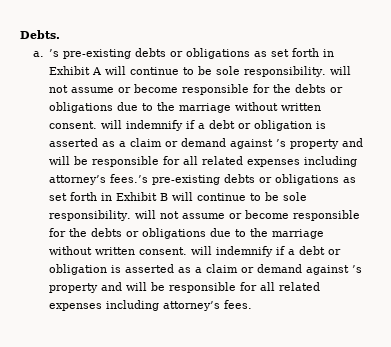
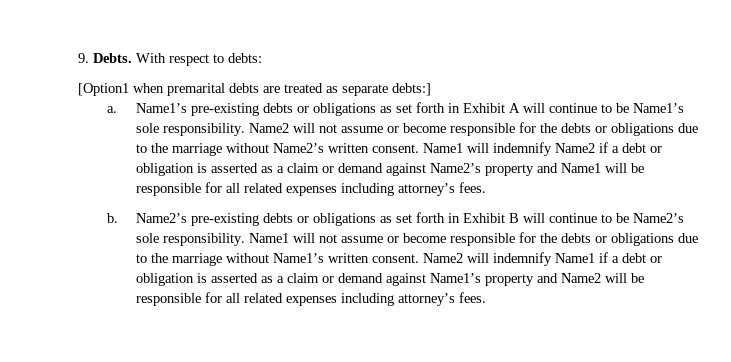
- Debts.
+ 9. Debts. With respect to debts:
+ [Option1 when premarital debts are treated as separate debts:]
- a. ’s pre-existing debts or obligations as set forth in Exhibit A will continue to be sole responsibility. will not assume or become responsible for the debts or obligations due to the marriage without written consent. will indemnify if a debt or obligation is asserted as a claim or demand against ’s property and will be responsible for all related expenses including attorney’s fees.’s pre-existing debts or obligations as set forth in Exhibit B will continue to be sole responsibility. will not assume or become responsible for the debts or obligations due to the marriage without written consent. will indemnify if a debt or obligation is asserted as a claim or demand against ’s property and will be responsible for all related expenses including attorney’s fees.
+ a. Name1’s pre-existing debts or obligations as set forth in Exhibit A will continue to be Name1’s sole responsibility. Name2 will not assume or become responsible for the debts or obligations due to the marriage without Name2’s written consent. Name1 will indemnify Name2 if a debt or obligation is asserted as a claim or demand against Name2’s property and Name1 will be responsible for all related expenses including attorney’s fees.
+ b. Name2’s pre-existing debts or obligations as set forth in Exhibit B will continue to be Name2’s sole responsibility. Name1 will not assume or become responsible for the debts or obligations due to the marriage without Name1’s written consent. Name2 will indemnify Name1 if a debt or obligation is asserted as a claim or demand against Name1’s property and Name2 will be responsible for all related expenses including attorney’s fees.

